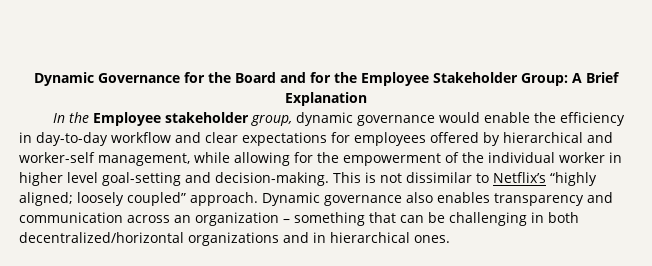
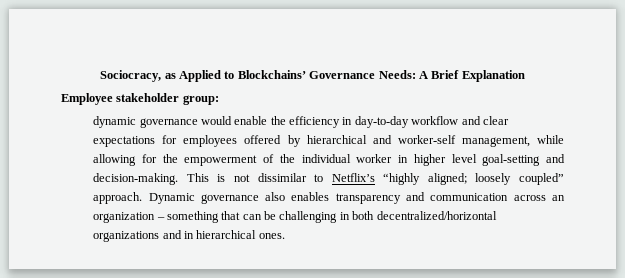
- Dynamic Governance for the Board and for the Employee Stakeholder Group: A Brief Explanation
+ Sociocracy, as Applied to Blockchains’ Governance Needs: A Brief Explanation
- In the Employee stakeholder group, dynamic governance would enable the efficiency in day-to-day workflow and clear expectations for employees offered by hierarchical and worker-self management, while allowing for the empowerment of the individual worker in higher level goal-setting and decision-making.
+ Employee stakeholder group:
+ dynamic governance would enable the efficiency in day-to-day workflow and clear expectations for employees offered by hierarchical and worker-self management, while allowing for the empowerment of the individual worker in higher level goal-setting and decision-making.

